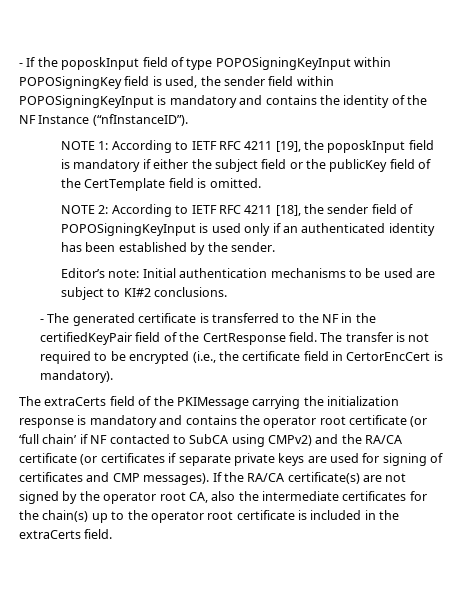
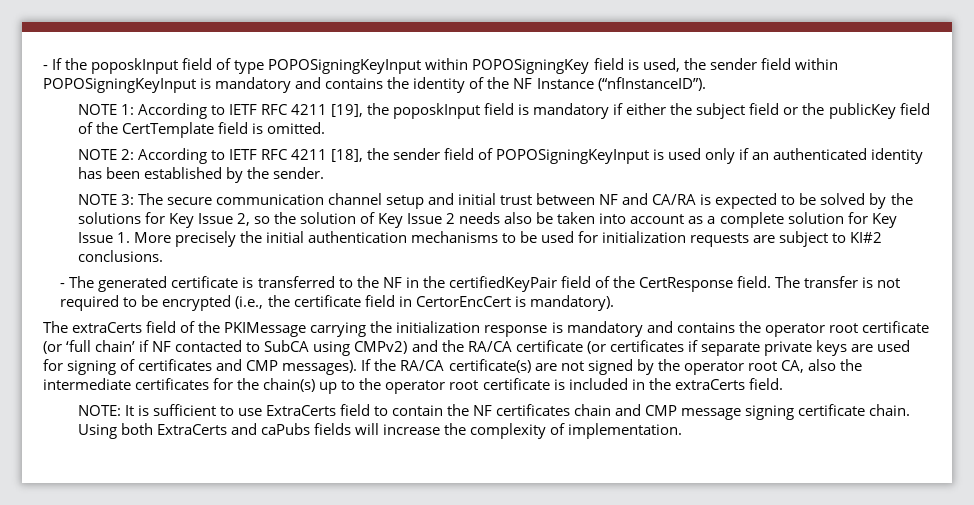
- Editor’s note: Initial authentication mechanisms to be used are subject to KI#2 conclusions.
+ NOTE 3: The secure communication channel setup and initial trust between NF and CA/RA is expected to be solved by the solutions for Key Issue 2, so the solution of Key Issue 2 needs also be taken into account as a complete solution for Key Issue 1. More precisely the initial authentication mechanisms to be used for initialization requests are subject to KI#2 conclusions.
+ NOTE: It is sufficient to use ExtraCerts field to contain the NF certificates chain and CMP message signing certificate chain. Using both ExtraCerts and caPubs fields will increase the complexity of implementation.

